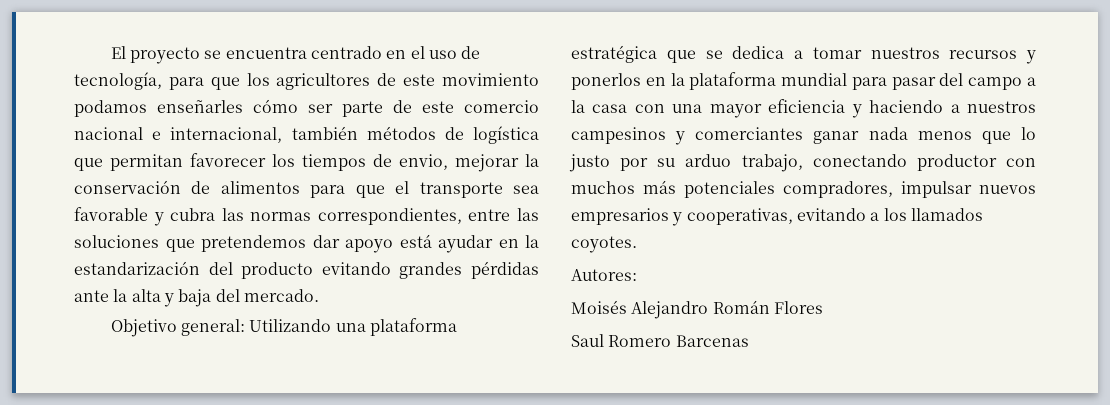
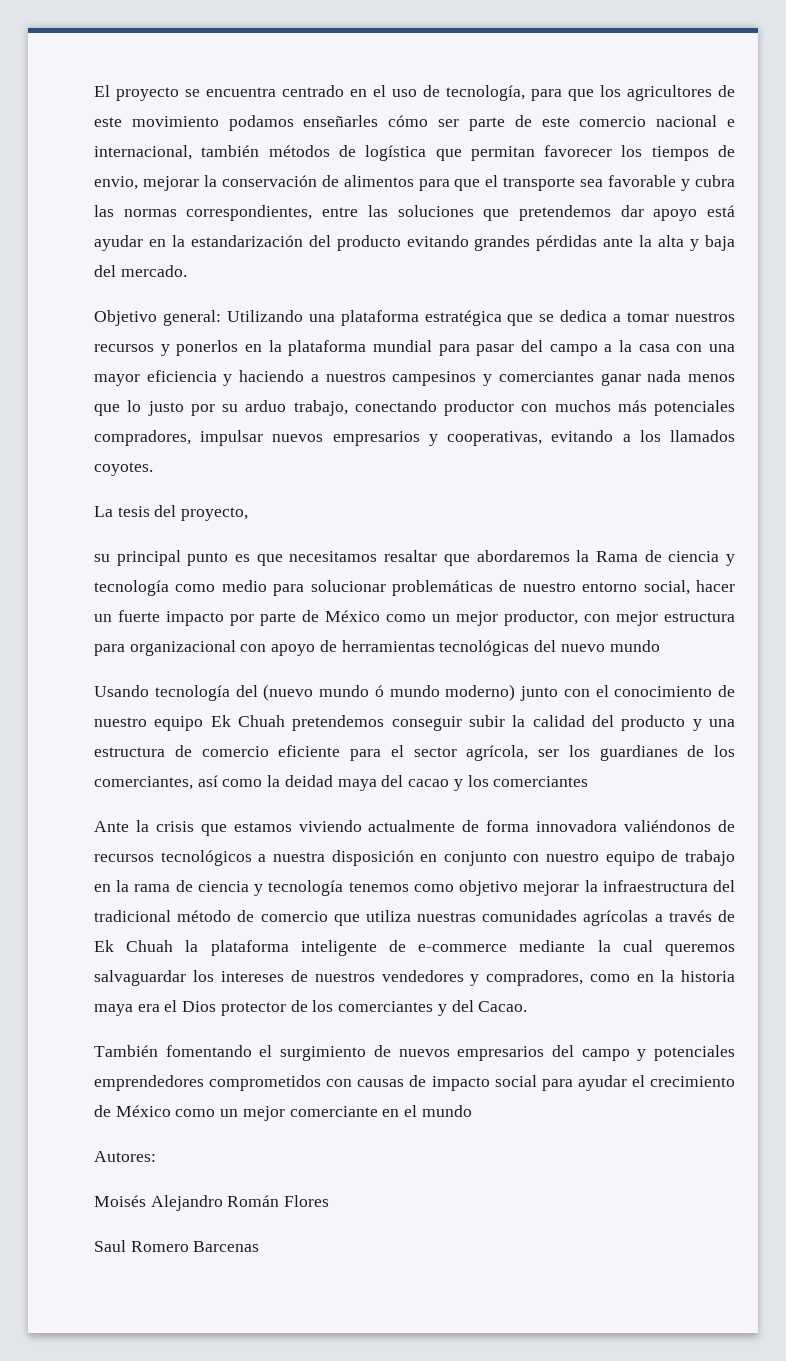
+ La tesis del proyecto,
+ su principal punto es que necesitamos resaltar que abordaremos la Rama de ciencia y tecnología como medio para solucionar problemáticas de nuestro entorno social, hacer un fuerte impacto por parte de México como un mejor productor, con mejor estructura para organizacional con apoyo de herramientas tecnológicas del nuevo mundo
+ Usando tecnología del (nuevo mundo ó mundo moderno) junto con el conocimiento de nuestro equipo Ek Chuah pretendemos conseguir subir la calidad del producto y una estructura de comercio eficiente para el sector agrícola, ser los guardianes de los comerciantes, así como la deidad maya del cacao y los comerciantes
+ Ante la crisis que estamos viviendo actualmente de forma innovadora valiéndonos de recursos tecnológicos a nuestra disposición en conjunto con nuestro equipo de trabajo en la rama de ciencia y tecnología tenemos como objetivo mejorar la infraestructura del tradicional método de comercio que utiliza nuestras comunidades agrícolas a través de Ek Chuah la plataforma inteligente de e-commerce mediante la cual queremos salvaguardar los intereses de nuestros vendedores y compradores, como en la historia maya era el Dios protector de los comerciantes y del Cacao.
+ También fomentando el surgimiento de nuevos empresarios del campo y potenciales emprendedores comprometidos con causas de impacto social para ayudar el crecimiento de México como un mejor comerciante en el mundo

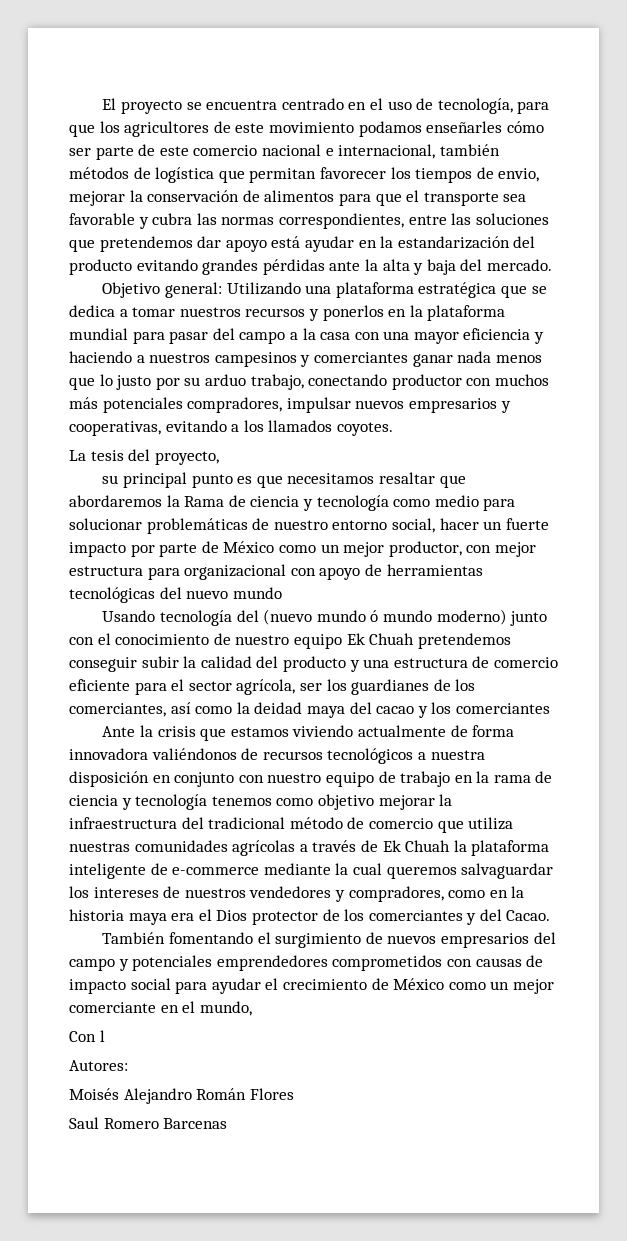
- También fomentando el surgimiento de nuevos empresarios del campo y potenciales emprendedores comprometidos con causas de impacto social para ayudar el crecimiento de México como un mejor comerciante en el mundo
+ También fomentando el surgimiento de nuevos empresarios del campo y potenciales emprendedores comprometidos con causas de impacto social para ayudar el crecimiento de México como un mejor comerciante en el mundo,
+ Con l

